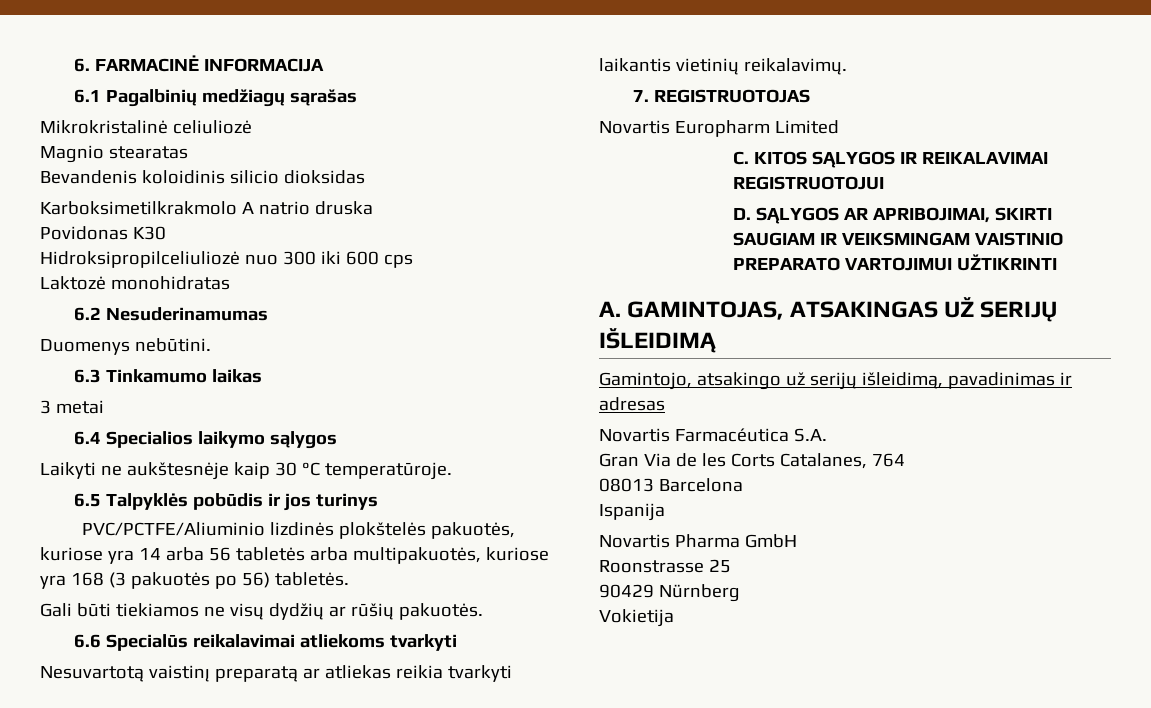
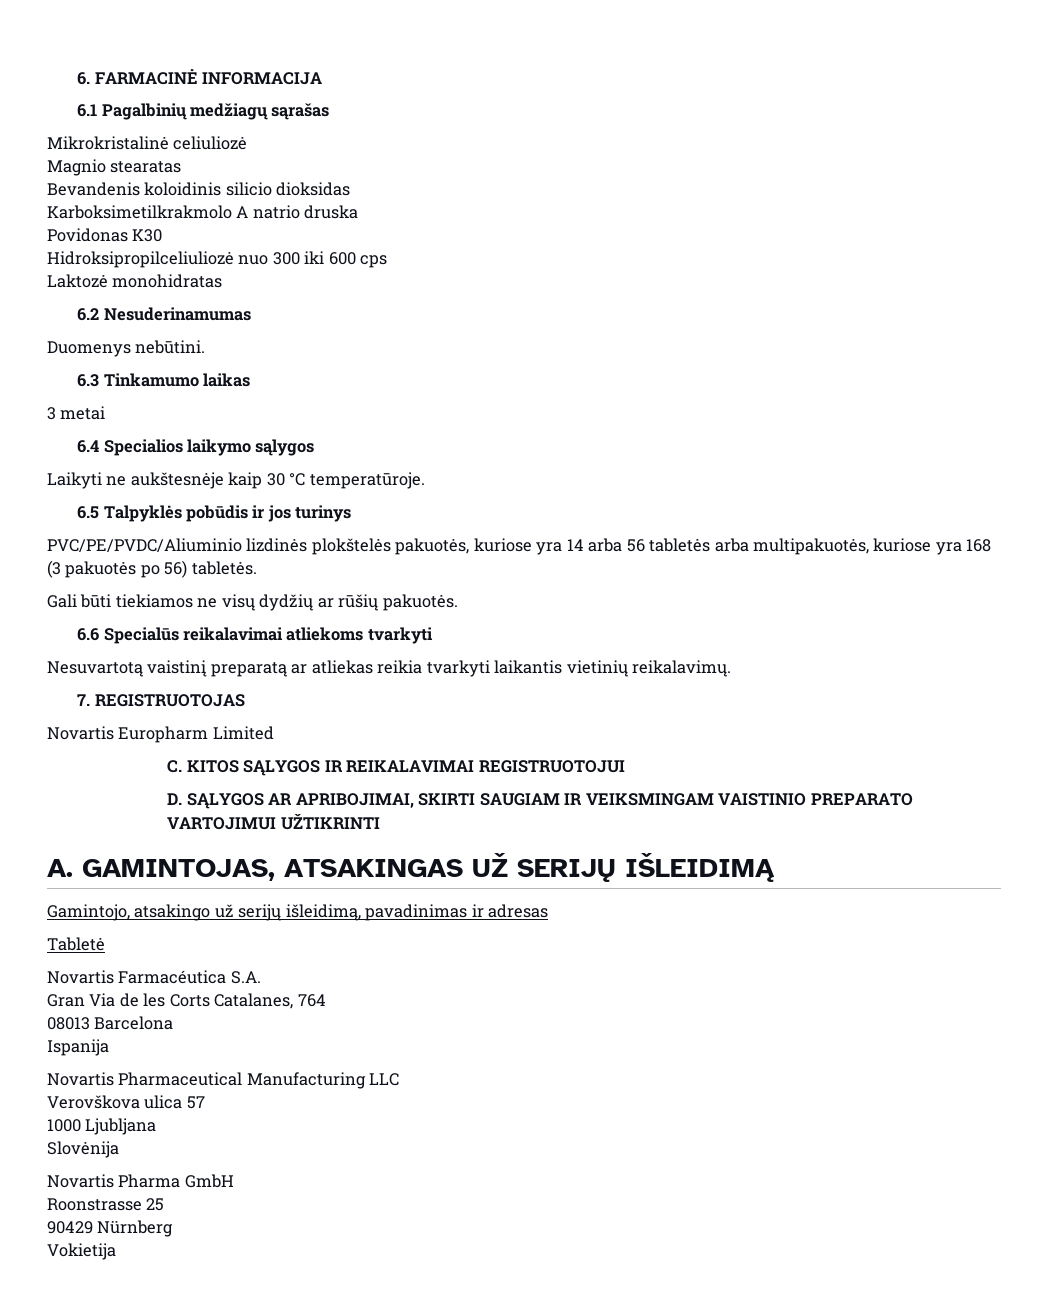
- PVC/PCTFE/Aliuminio lizdinės plokštelės pakuotės, kuriose yra 14 arba 56 tabletės arba multipakuotės, kuriose yra 168 (3 pakuotės po 56) tabletės.
+ PVC/PE/PVDC/Aliuminio lizdinės plokštelės pakuotės, kuriose yra 14 arba 56 tabletės arba multipakuotės, kuriose yra 168 (3 pakuotės po 56) tabletės.
+ Tabletė
+ Novartis Pharmaceutical Manufacturing LLC
+ Verovškova ulica 57
+ 1000 Ljubljana
+ Slovėnija

